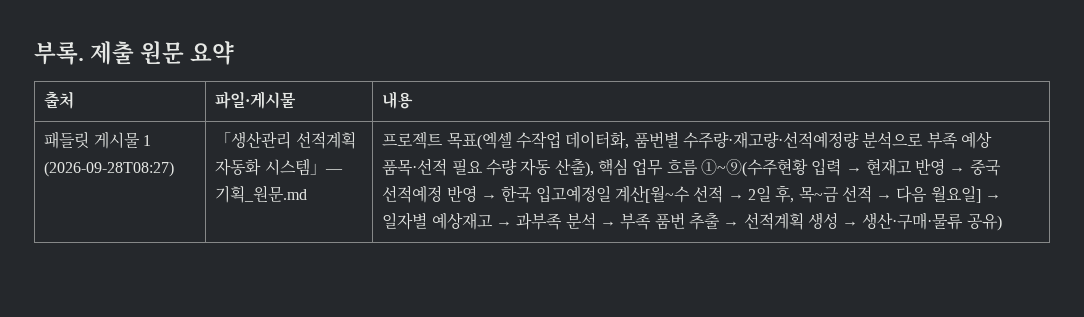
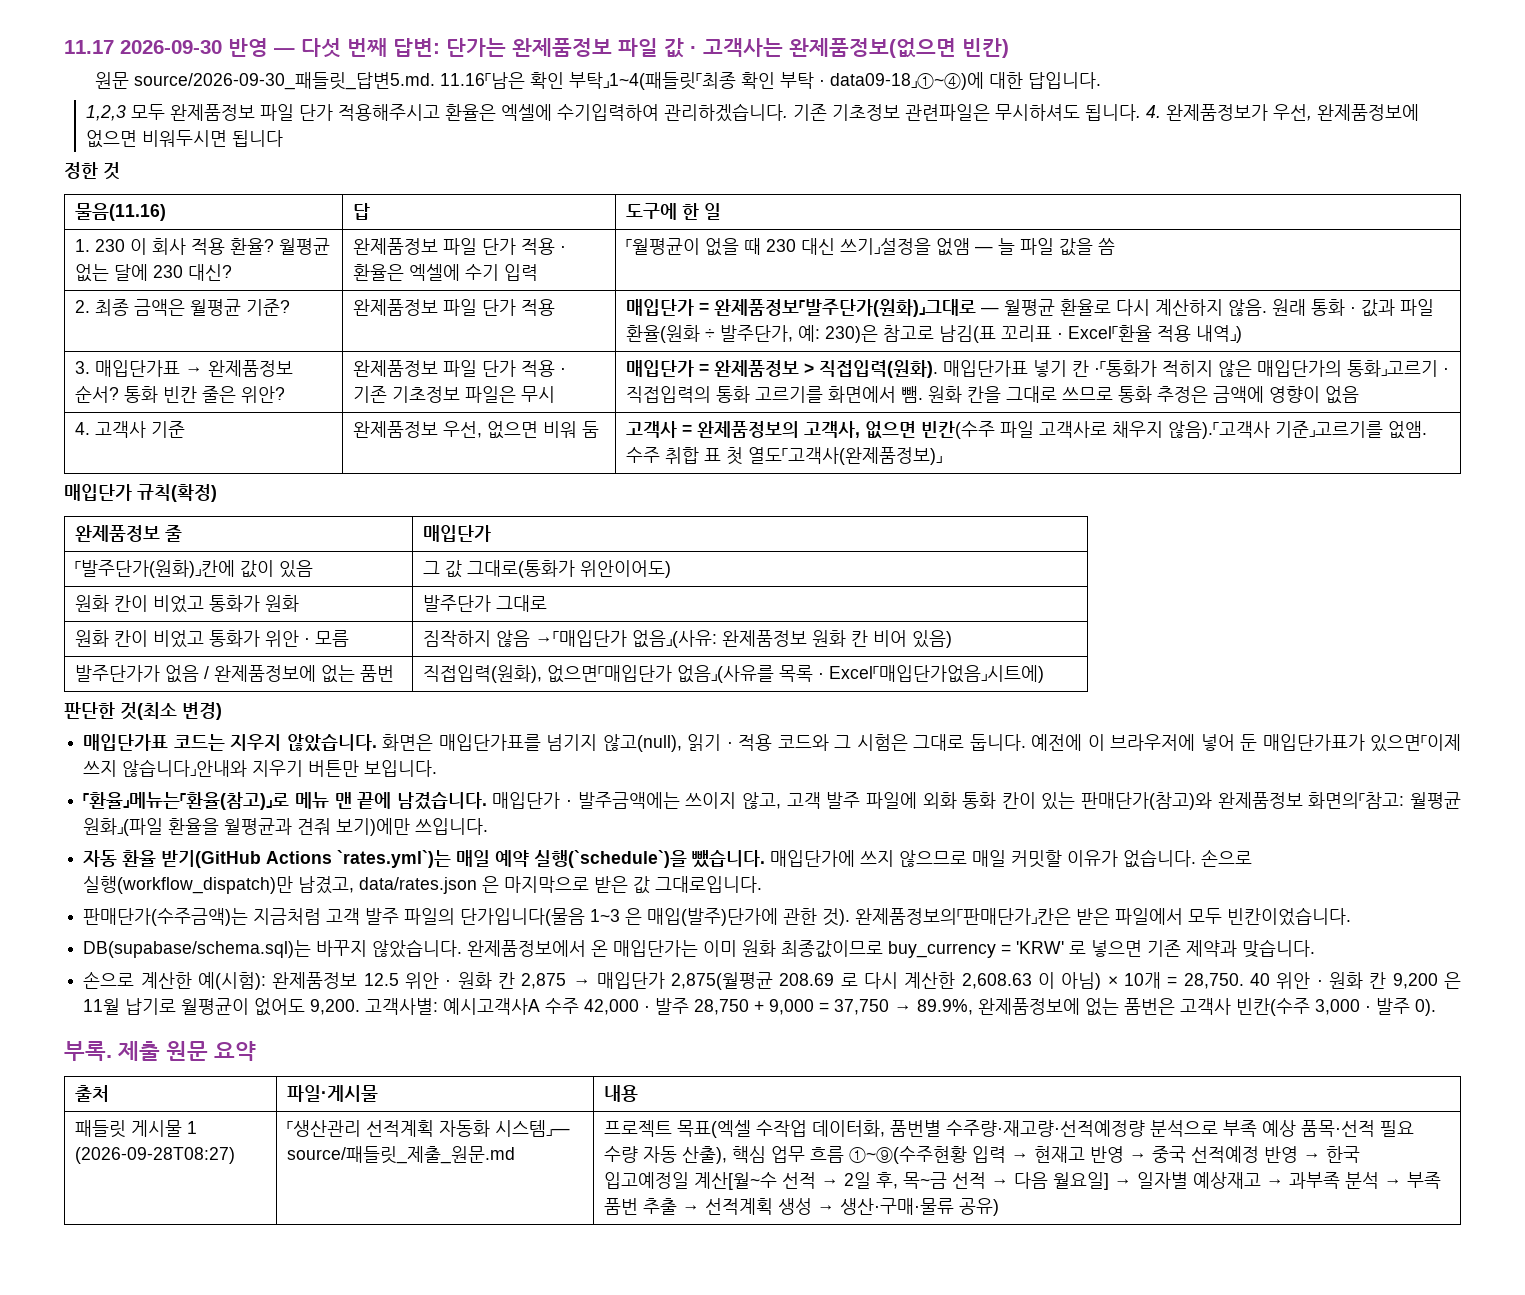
+ 11.17 2026-09-30 반영 — 다섯 번째 답변: 단가는 완제품정보 파일 값 · 고객사는 완제품정보(없으면 빈칸)
+ 원문 source/2026-09-30_패들릿_답변5.md. 11.16「남은 확인 부탁」1~4(패들릿「최종 확인 부탁 · data09-18」①~④)에 대한 답입니다.
+ 1,2,3 모두 완제품정보 파일 단가 적용해주시고 환율은 엑셀에 수기입력하여 관리하겠습니다. 기존 기초정보 관련파일은 무시하셔도 됩니다. 4. 완제품정보가 우선, 완제품정보에 없으면 비워두시면 됩니다
+ 정한 것
+ 물음(11.16) | 답 | 도구에 한 일
+ 1. 230 이 회사 적용 환율? 월평균 없는 달에 230 대신? | 완제품정보 파일 단가 적용 · 환율은 엑셀에 수기 입력 | 「월평균이 없을 때 230 대신 쓰기」설정을 없앰 — 늘 파일 값을 씀
+ 2. 최종 금액은 월평균 기준? | 완제품정보 파일 단가 적용 | 매입단가 = 완제품정보「발주단가(원화)」그대로 — 월평균 환율로 다시 계산하지 않음. 원래 통화 · 값과 파일 환율(원화 ÷ 발주단가, 예: 230)은 참고로 남김(표 꼬리표 · Excel「환율 적용 내역」)
+ 3. 매입단가표 → 완제품정보 순서? 통화 빈칸 줄은 위안? | 완제품정보 파일 단가 적용 · 기존 기초정보 파일은 무시 | 매입단가 = 완제품정보 > 직접입력(원화). 매입단가표 넣기 칸 ·「통화가 적히지 않은 매입단가의 통화」고르기 · 직접입력의 통화 고르기를 화면에서 뺌. 원화 칸을 그대로 쓰므로 통화 추정은 금액에 영향이 없음
+ 4. 고객사 기준 | 완제품정보 우선, 없으면 비워 둠 | 고객사 = 완제품정보의 고객사, 없으면 빈칸(수주 파일 고객사로 채우지 않음).「고객사 기준」고르기를 없앰. 수주 취합 표 첫 열도「고객사(완제품정보)」
+ 매입단가 규칙(확정)
+ 완제품정보 줄 | 매입단가
+ 「발주단가(원화)」칸에 값이 있음 | 그 값 그대로(통화가 위안이어도)
+ 원화 칸이 비었고 통화가 원화 | 발주단가 그대로
+ 원화 칸이 비었고 통화가 위안 · 모름 | 짐작하지 않음 →「매입단가 없음」(사유: 완제품정보 원화 칸 비어 있음)
+ 발주단가가 없음 / 완제품정보에 없는 품번 | 직접입력(원화), 없으면「매입단가 없음」(사유를 목록 · Excel「매입단가없음」시트에)
+ 판단한 것(최소 변경)
+ 매입단가표 코드는 지우지 않았습니다. 화면은 매입단가표를 넘기지 않고(null), 읽기 · 적용 코드와 그 시험은 그대로 둡니다. 예전에 이 브라우저에 넣어 둔 매입단가표가 있으면「이제 쓰지 않습니다」안내와 지우기 버튼만 보입니다.
+ 「환율」메뉴는「환율(참고)」로 메뉴 맨 끝에 남겼습니다. 매입단가 · 발주금액에는 쓰이지 않고, 고객 발주 파일에 외화 통화 칸이 있는 판매단가(참고)와 완제품정보 화면의「참고: 월평균 원화」(파일 환율을 월평균과 견줘 보기)에만 쓰입니다.
+ 자동 환율 받기(GitHub Actions `rates.yml`)는 매일 예약 실행(`schedule`)을 뺐습니다. 매입단가에 쓰지 않으므로 매일 커밋할 이유가 없습니다. 손으로 실행(workflow_dispatch)만 남겼고, data/rates.json 은 마지막으로 받은 값 그대로입니다.
+ 판매단가(수주금액)는 지금처럼 고객 발주 파일의 단가입니다(물음 1~3 은 매입(발주)단가에 관한 것). 완제품정보의「판매단가」칸은 받은 파일에서 모두 빈칸이었습니다.
+ DB(supabase/schema.sql)는 바꾸지 않았습니다. 완제품정보에서 온 매입단가는 이미 원화 최종값이므로 buy_currency = 'KRW' 로 넣으면 기존 제약과 맞습니다.
+ 손으로 계산한 예(시험): 완제품정보 12.5 위안 · 원화 칸 2,875 → 매입단가 2,875(월평균 208.69 로 다시 계산한 2,608.63 이 아님) × 10개 = 28,750. 40 위안 · 원화 칸 9,200 은 11월 납기로 월평균이 없어도 9,200. 고객사별: 예시고객사A 수주 42,000 · 발주 28,750 + 9,000 = 37,750 → 89.9%, 완제품정보에 없는 품번은 고객사 빈칸(수주 3,000 · 발주 0).
- 「생산관리 선적계획 자동화 시스템」— 기획_원문.md
+ 「생산관리 선적계획 자동화 시스템」— source/패들릿_제출_원문.md

